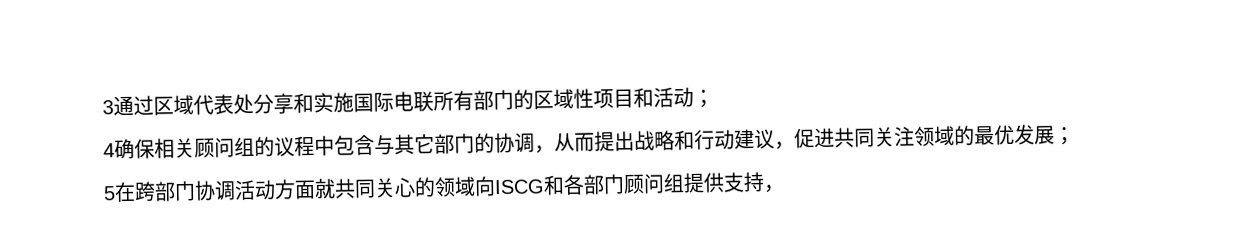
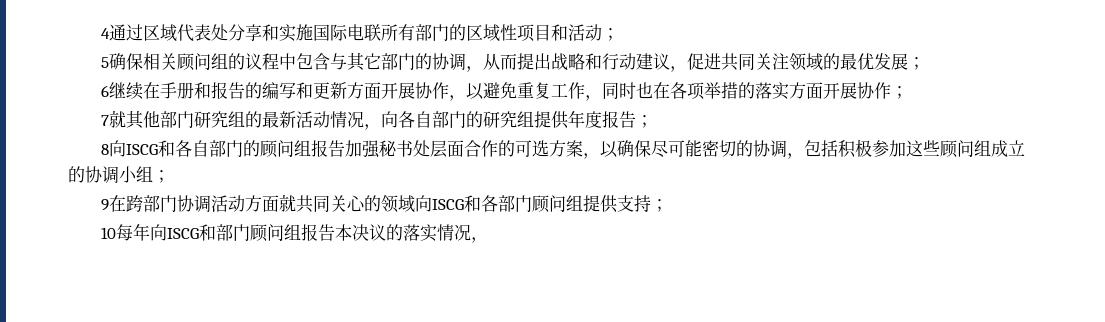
- 3通过区域代表处分享和实施国际电联所有部门的区域性项目和活动；
+ 4通过区域代表处分享和实施国际电联所有部门的区域性项目和活动；
- 4确保相关顾问组的议程中包含与其它部门的协调，从而提出战略和行动建议，促进共同关注领域的最优发展；
+ 5确保相关顾问组的议程中包含与其它部门的协调，从而提出战略和行动建议，促进共同关注领域的最优发展；
- 5在跨部门协调活动方面就共同关心的领域向ISCG和各部门顾问组提供支持，
+ 6继续在手册和报告的编写和更新方面开展协作，以避免重复工作，同时也在各项举措的落实方面开展协作；
+ 7就其他部门研究组的最新活动情况，向各自部门的研究组提供年度报告；
+ 8向ISCG和各自部门的顾问组报告加强秘书处层面合作的可选方案，以确保尽可能密切的协调，包括积极参加这些顾问组成立的协调小组；
+ 9在跨部门协调活动方面就共同关心的领域向ISCG和各部门顾问组提供支持；
+ 10每年向ISCG和部门顾问组报告本决议的落实情况，

